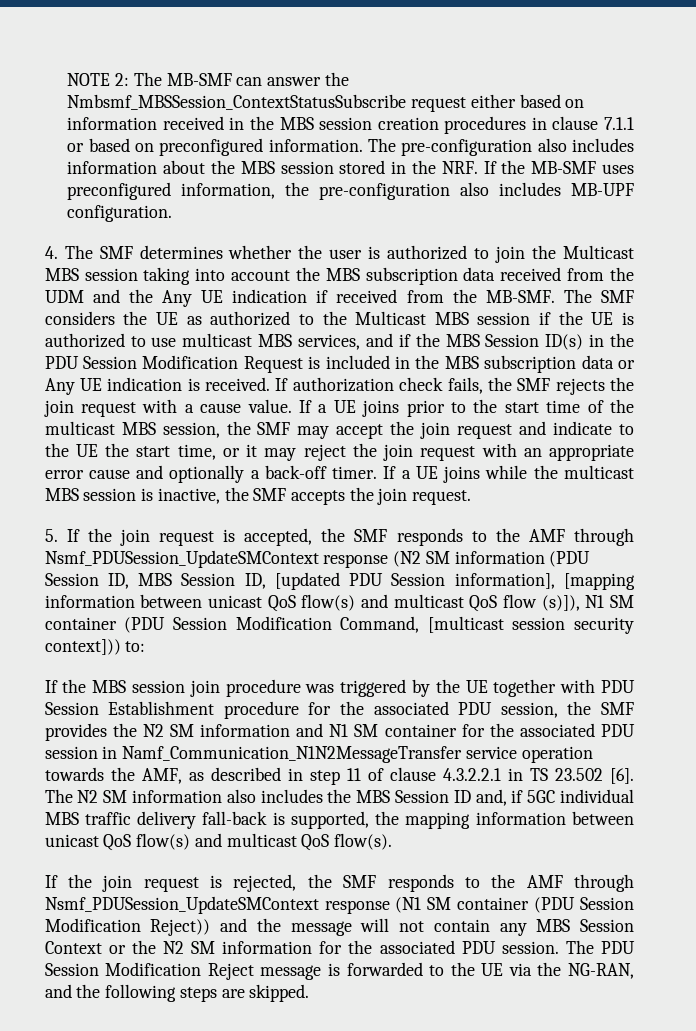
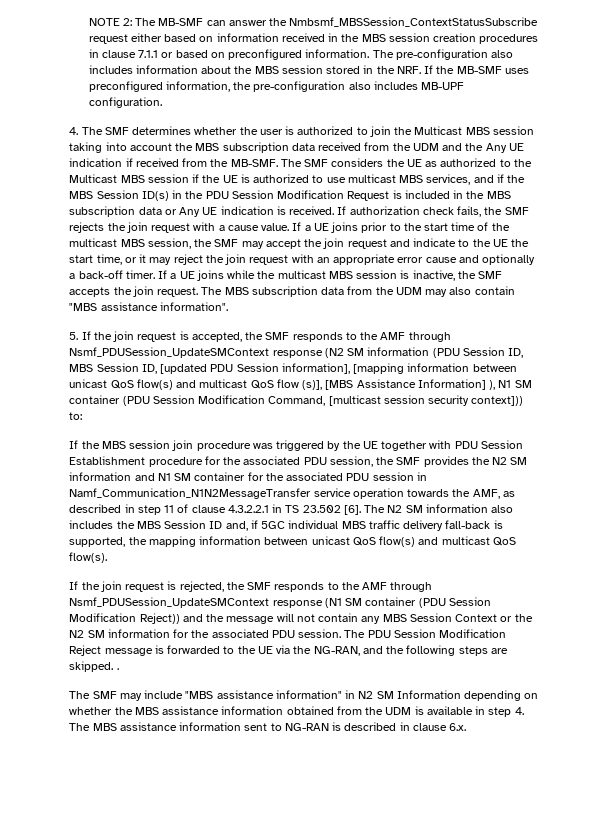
+ The MBS subscription data from the UDM may also contain "MBS assistance information".
- 5. If the join request is accepted, the SMF responds to the AMF through Nsmf_PDUSession_UpdateSMContext response (N2 SM information (PDU Session ID, MBS Session ID, [updated PDU Session information], [mapping information between unicast QoS flow(s) and multicast QoS flow (s)]), N1 SM container (PDU Session Modification Command, [multicast session security context])) to:
+ 5. If the join request is accepted, the SMF responds to the AMF through Nsmf_PDUSession_UpdateSMContext response (N2 SM information (PDU Session ID, MBS Session ID, [updated PDU Session information], [mapping information between unicast QoS flow(s) and multicast QoS flow (s)], [MBS Assistance Information] ), N1 SM container (PDU Session Modification Command, [multicast session security context])) to:
- The PDU Session Modification Reject message is forwarded to the UE via the NG-RAN, and the following steps are skipped.
+ The PDU Session Modification Reject message is forwarded to the UE via the NG-RAN, and the following steps are skipped. .
+ The SMF may include "MBS assistance information" in N2 SM Information depending on whether the MBS assistance information obtained from the UDM is available in step 4. The MBS assistance information sent to NG-RAN is described in clause 6.x.

